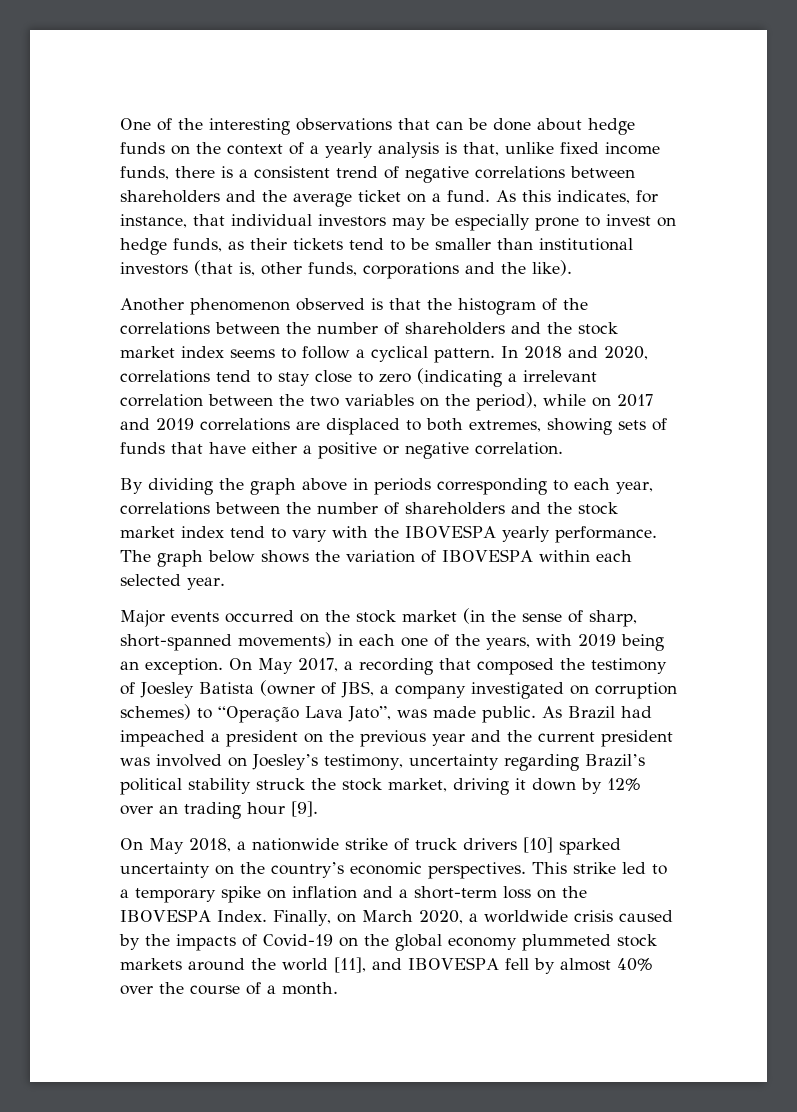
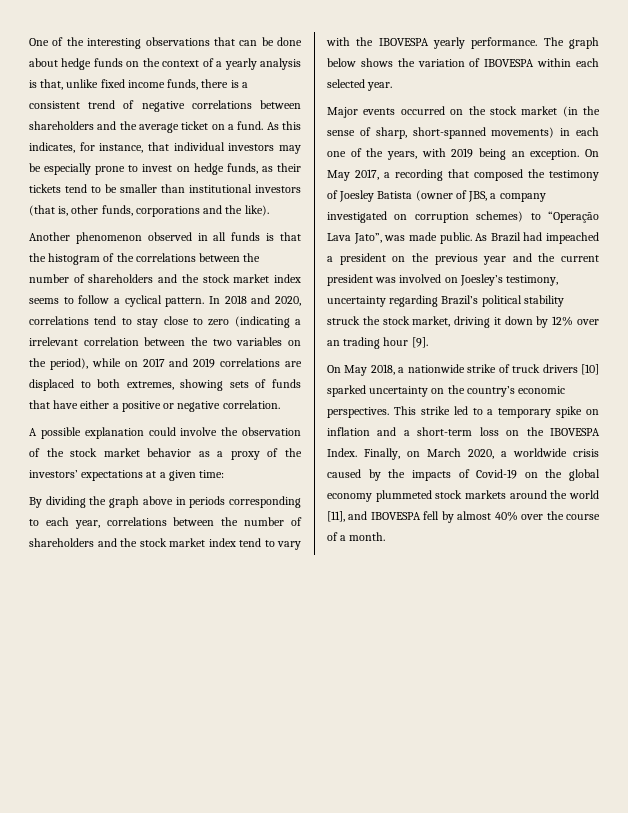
- Another phenomenon observed is that the histogram of the correlations between the number of shareholders and the stock market index seems to follow a cyclical pattern.
+ Another phenomenon observed in all funds is that the histogram of the correlations between the number of shareholders and the stock market index seems to follow a cyclical pattern.
+ A possible explanation could involve the observation of the stock market behavior as a proxy of the investors’ expectations at a given time:

